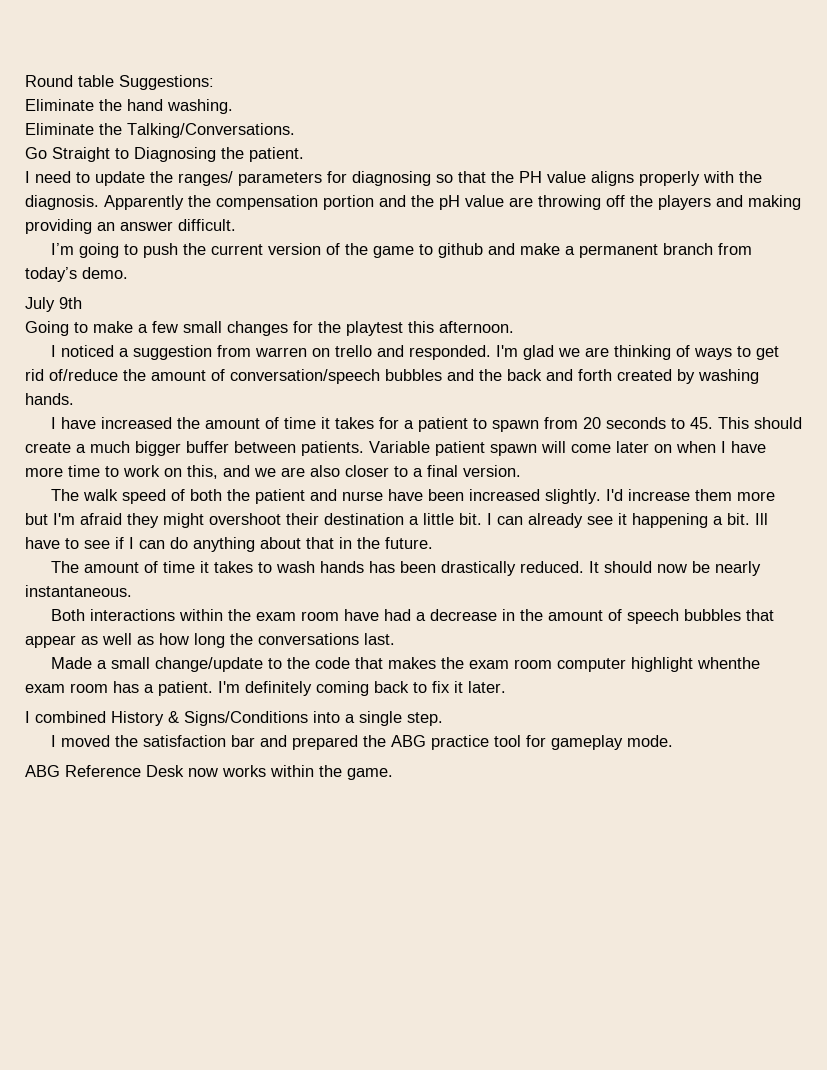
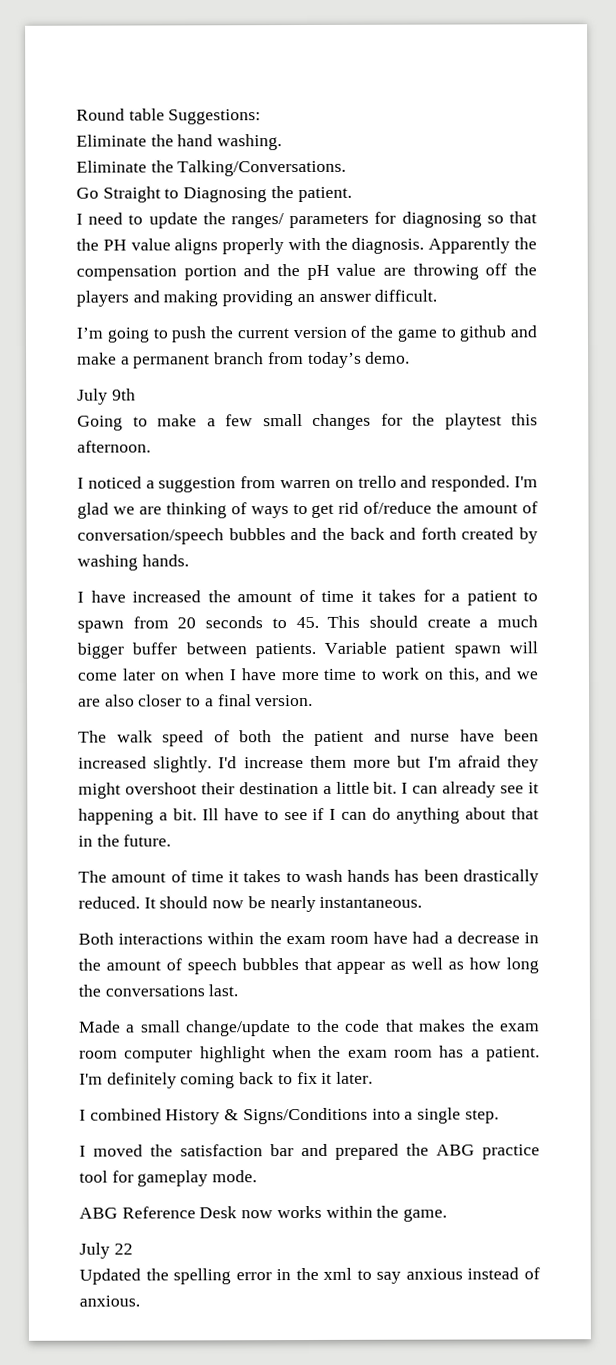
- Made a small change/update to the code that makes the exam room computer highlight whenthe exam room has a patient.
+ Made a small change/update to the code that makes the exam room computer highlight when the exam room has a patient.
+ July 22
+ Updated the spelling error in the xml to say anxious instead of anxious.

